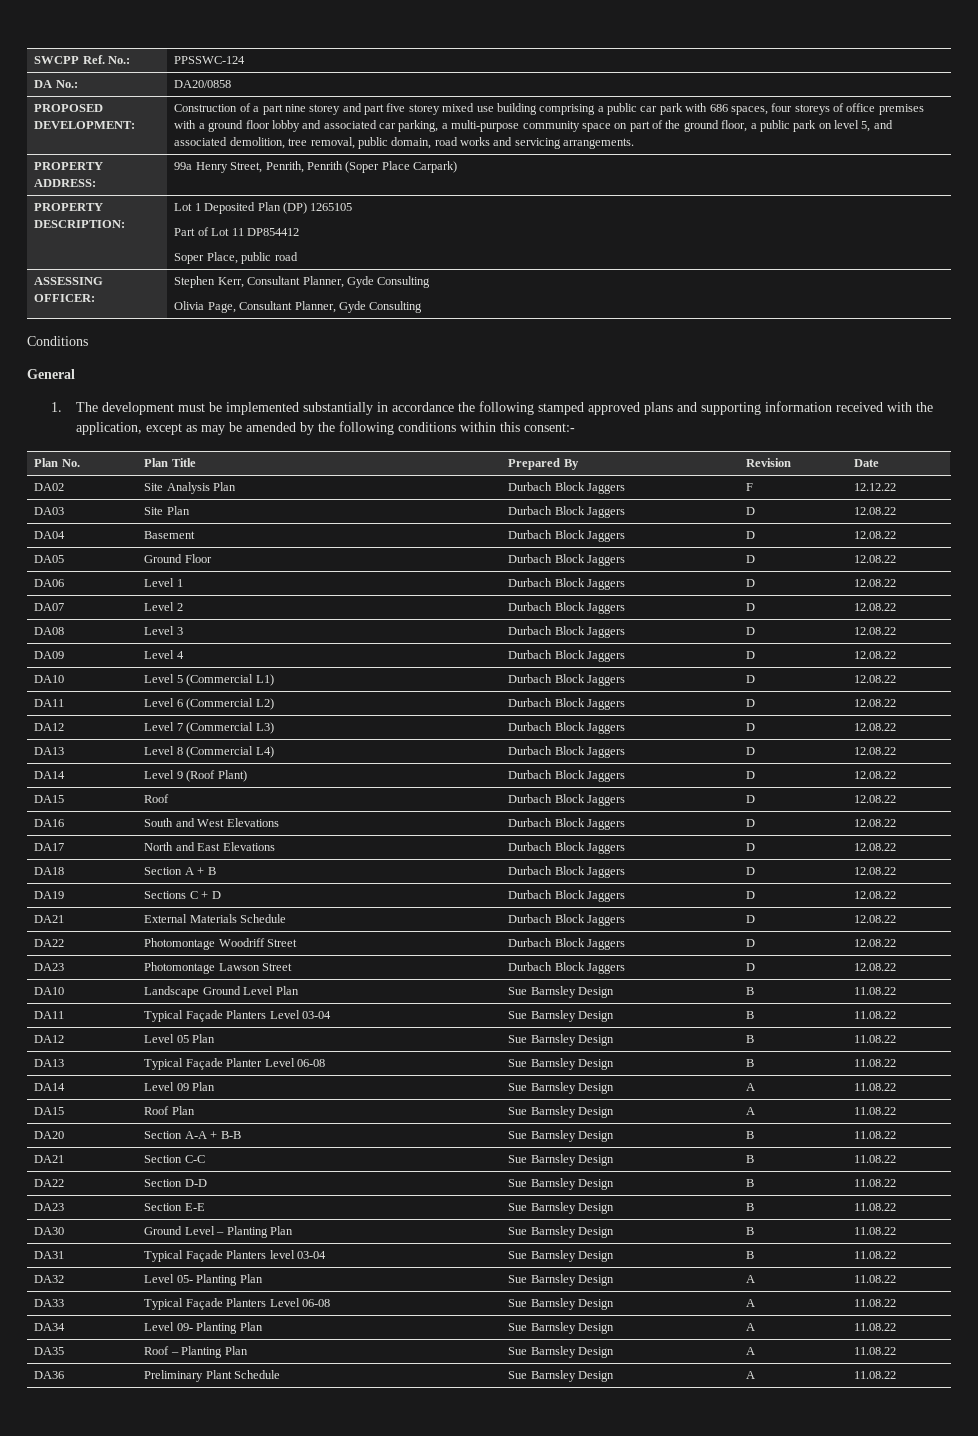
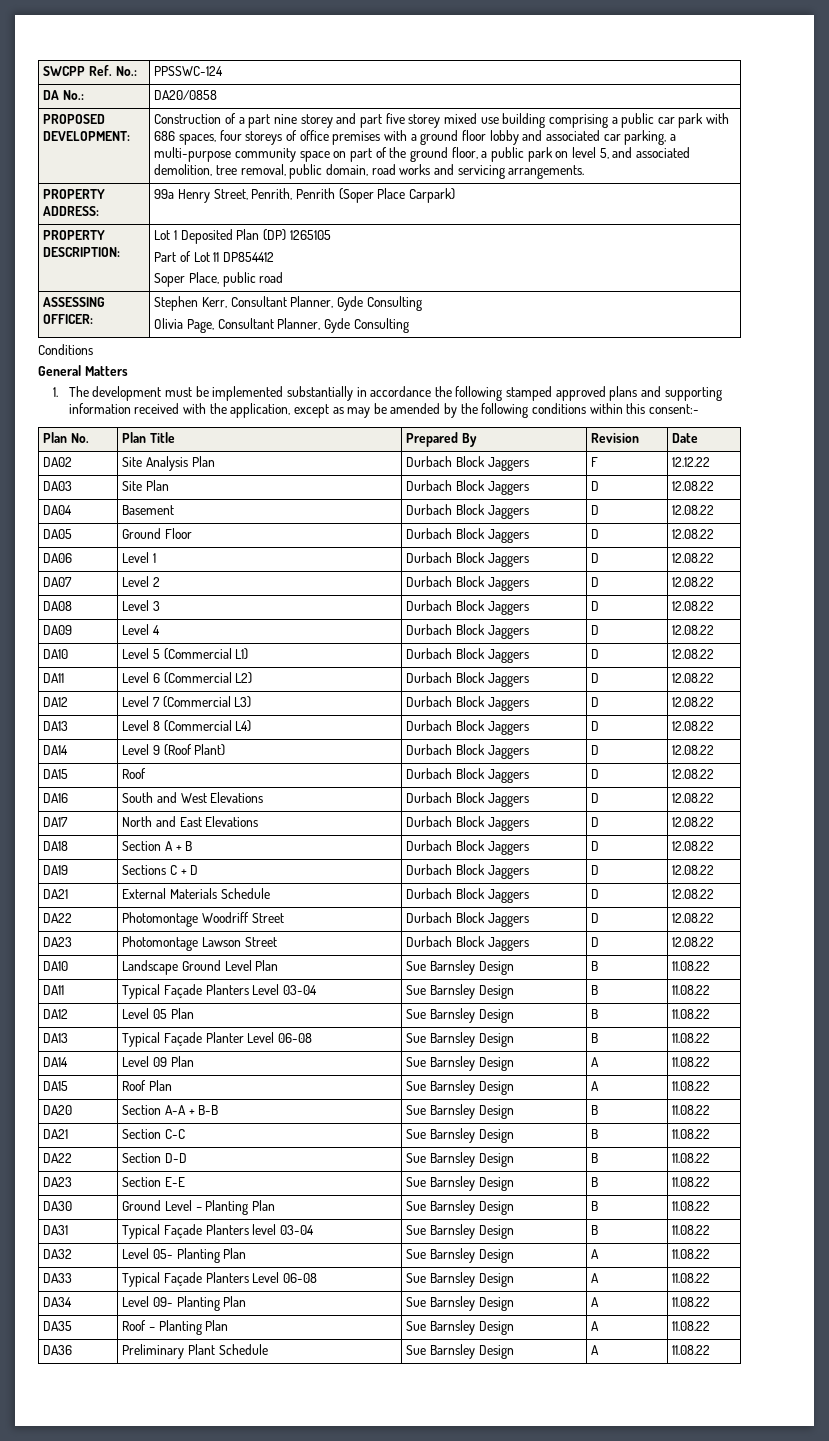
- General
+ General Matters

